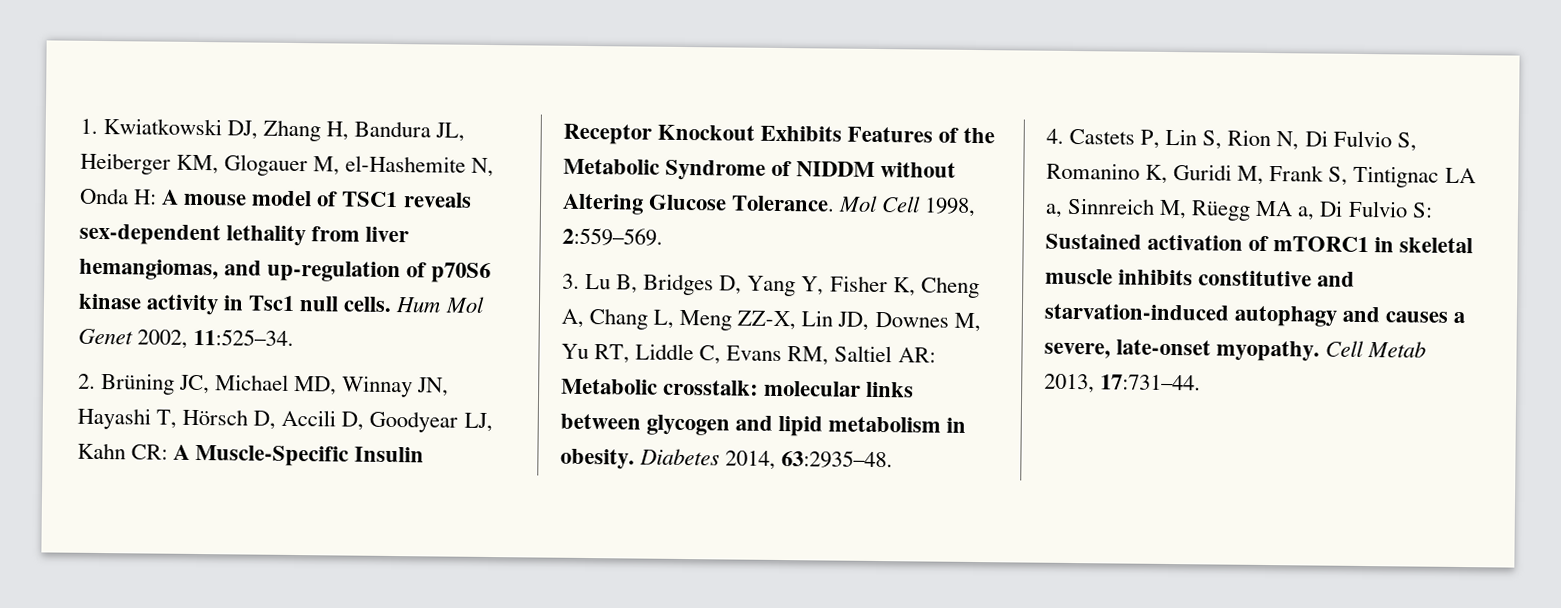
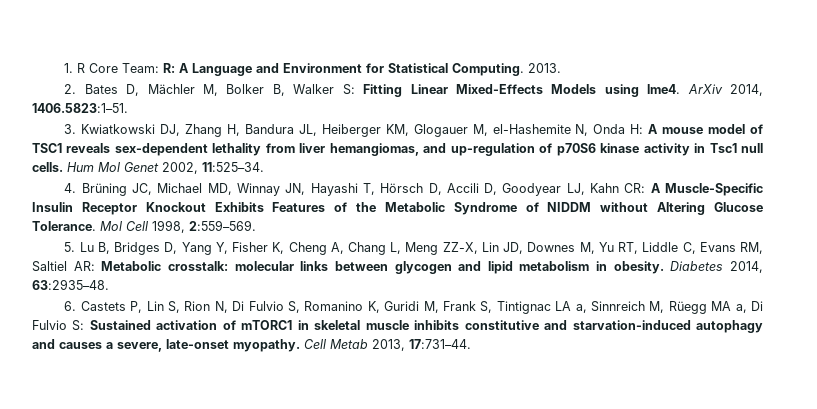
- 1. Kwiatkowski DJ, Zhang H, Bandura JL, Heiberger KM, Glogauer M, el-Hashemite N, Onda H: A mouse model of TSC1 reveals sex-dependent lethality from liver hemangiomas, and up-regulation of p70S6 kinase activity in Tsc1 null cells.
+ 1. R Core Team: R: A Language and Environment for Statistical Computing. 2013.
+ 2. Bates D, Mächler M, Bolker B, Walker S: Fitting Linear Mixed-Effects Models using lme4. ArXiv 2014, 1406.5823:1–51.
+ 3. Kwiatkowski DJ, Zhang H, Bandura JL, Heiberger KM, Glogauer M, el-Hashemite N, Onda H: A mouse model of TSC1 reveals sex-dependent lethality from liver hemangiomas, and up-regulation of p70S6 kinase activity in Tsc1 null cells.
- 2. Brüning JC, Michael MD, Winnay JN, Hayashi T, Hörsch D, Accili D, Goodyear LJ, Kahn CR: A Muscle-Specific Insulin Receptor Knockout Exhibits Features of the Metabolic Syndrome of NIDDM without Altering Glucose Tolerance.
+ 4. Brüning JC, Michael MD, Winnay JN, Hayashi T, Hörsch D, Accili D, Goodyear LJ, Kahn CR: A Muscle-Specific Insulin Receptor Knockout Exhibits Features of the Metabolic Syndrome of NIDDM without Altering Glucose Tolerance.
- 3. Lu B, Bridges D, Yang Y, Fisher K, Cheng A, Chang L, Meng ZZ-X, Lin JD, Downes M, Yu RT, Liddle C, Evans RM, Saltiel AR: Metabolic crosstalk: molecular links between glycogen and lipid metabolism in obesity.
+ 5. Lu B, Bridges D, Yang Y, Fisher K, Cheng A, Chang L, Meng ZZ-X, Lin JD, Downes M, Yu RT, Liddle C, Evans RM, Saltiel AR: Metabolic crosstalk: molecular links between glycogen and lipid metabolism in obesity.
- 4. Castets P, Lin S, Rion N, Di Fulvio S, Romanino K, Guridi M, Frank S, Tintignac LA a, Sinnreich M, Rüegg MA a, Di Fulvio S: Sustained activation of mTORC1 in skeletal muscle inhibits constitutive and starvation-induced autophagy and causes a severe, late-onset myopathy.
+ 6. Castets P, Lin S, Rion N, Di Fulvio S, Romanino K, Guridi M, Frank S, Tintignac LA a, Sinnreich M, Rüegg MA a, Di Fulvio S: Sustained activation of mTORC1 in skeletal muscle inhibits constitutive and starvation-induced autophagy and causes a severe, late-onset myopathy.

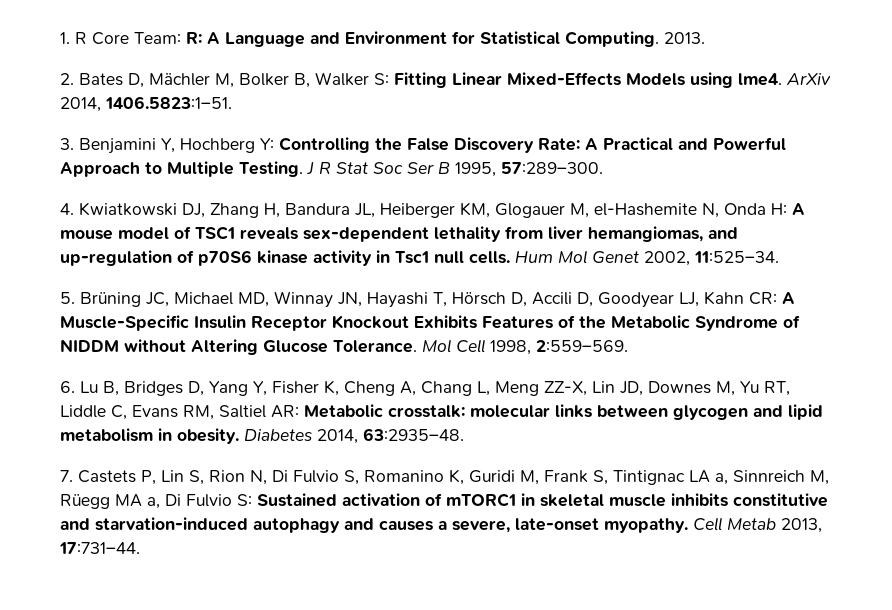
- 3. Kwiatkowski DJ, Zhang H, Bandura JL, Heiberger KM, Glogauer M, el-Hashemite N, Onda H: A mouse model of TSC1 reveals sex-dependent lethality from liver hemangiomas, and up-regulation of p70S6 kinase activity in Tsc1 null cells.
+ 3. Benjamini Y, Hochberg Y: Controlling the False Discovery Rate: A Practical and Powerful Approach to Multiple Testing. J R Stat Soc Ser B 1995, 57:289–300.
+ 4. Kwiatkowski DJ, Zhang H, Bandura JL, Heiberger KM, Glogauer M, el-Hashemite N, Onda H: A mouse model of TSC1 reveals sex-dependent lethality from liver hemangiomas, and up-regulation of p70S6 kinase activity in Tsc1 null cells.
- 4. Brüning JC, Michael MD, Winnay JN, Hayashi T, Hörsch D, Accili D, Goodyear LJ, Kahn CR: A Muscle-Specific Insulin Receptor Knockout Exhibits Features of the Metabolic Syndrome of NIDDM without Altering Glucose Tolerance.
+ 5. Brüning JC, Michael MD, Winnay JN, Hayashi T, Hörsch D, Accili D, Goodyear LJ, Kahn CR: A Muscle-Specific Insulin Receptor Knockout Exhibits Features of the Metabolic Syndrome of NIDDM without Altering Glucose Tolerance.
- 5. Lu B, Bridges D, Yang Y, Fisher K, Cheng A, Chang L, Meng ZZ-X, Lin JD, Downes M, Yu RT, Liddle C, Evans RM, Saltiel AR: Metabolic crosstalk: molecular links between glycogen and lipid metabolism in obesity.
+ 6. Lu B, Bridges D, Yang Y, Fisher K, Cheng A, Chang L, Meng ZZ-X, Lin JD, Downes M, Yu RT, Liddle C, Evans RM, Saltiel AR: Metabolic crosstalk: molecular links between glycogen and lipid metabolism in obesity.
- 6. Castets P, Lin S, Rion N, Di Fulvio S, Romanino K, Guridi M, Frank S, Tintignac LA a, Sinnreich M, Rüegg MA a, Di Fulvio S: Sustained activation of mTORC1 in skeletal muscle inhibits constitutive and starvation-induced autophagy and causes a severe, late-onset myopathy.
+ 7. Castets P, Lin S, Rion N, Di Fulvio S, Romanino K, Guridi M, Frank S, Tintignac LA a, Sinnreich M, Rüegg MA a, Di Fulvio S: Sustained activation of mTORC1 in skeletal muscle inhibits constitutive and starvation-induced autophagy and causes a severe, late-onset myopathy.

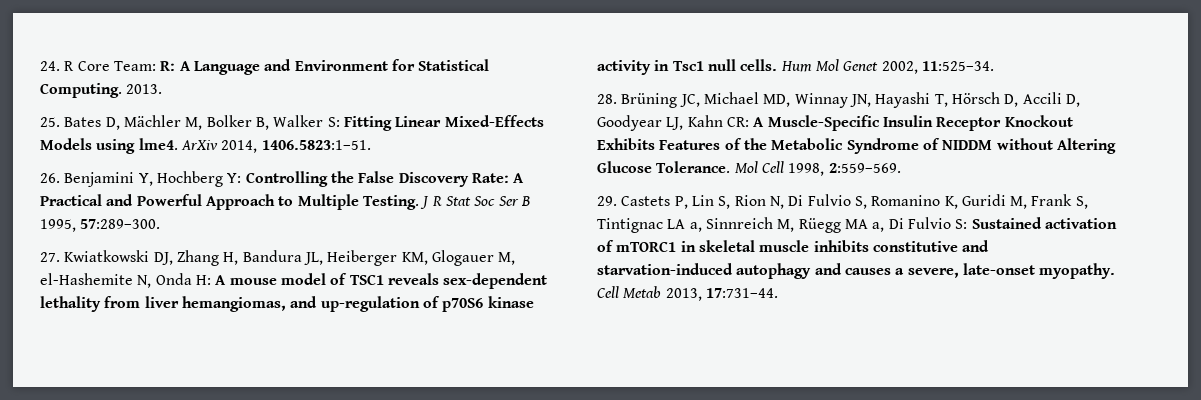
- 1. R Core Team: R: A Language and Environment for Statistical Computing.
+ 24. R Core Team: R: A Language and Environment for Statistical Computing.
- 2. Bates D, Mächler M, Bolker B, Walker S: Fitting Linear Mixed-Effects Models using lme4.
+ 25. Bates D, Mächler M, Bolker B, Walker S: Fitting Linear Mixed-Effects Models using lme4.
- 3. Benjamini Y, Hochberg Y: Controlling the False Discovery Rate: A Practical and Powerful Approach to Multiple Testing.
+ 26. Benjamini Y, Hochberg Y: Controlling the False Discovery Rate: A Practical and Powerful Approach to Multiple Testing.
- 4. Kwiatkowski DJ, Zhang H, Bandura JL, Heiberger KM, Glogauer M, el-Hashemite N, Onda H: A mouse model of TSC1 reveals sex-dependent lethality from liver hemangiomas, and up-regulation of p70S6 kinase activity in Tsc1 null cells.
+ 27. Kwiatkowski DJ, Zhang H, Bandura JL, Heiberger KM, Glogauer M, el-Hashemite N, Onda H: A mouse model of TSC1 reveals sex-dependent lethality from liver hemangiomas, and up-regulation of p70S6 kinase activity in Tsc1 null cells.
- 5. Brüning JC, Michael MD, Winnay JN, Hayashi T, Hörsch D, Accili D, Goodyear LJ, Kahn CR: A Muscle-Specific Insulin Receptor Knockout Exhibits Features of the Metabolic Syndrome of NIDDM without Altering Glucose Tolerance.
+ 28. Brüning JC, Michael MD, Winnay JN, Hayashi T, Hörsch D, Accili D, Goodyear LJ, Kahn CR: A Muscle-Specific Insulin Receptor Knockout Exhibits Features of the Metabolic Syndrome of NIDDM without Altering Glucose Tolerance.
- 6. Lu B, Bridges D, Yang Y, Fisher K, Cheng A, Chang L, Meng ZZ-X, Lin JD, Downes M, Yu RT, Liddle C, Evans RM, Saltiel AR: Metabolic crosstalk: molecular links between glycogen and lipid metabolism in obesity. Diabetes 2014, 63:2935–48.
- 7. Castets P, Lin S, Rion N, Di Fulvio S, Romanino K, Guridi M, Frank S, Tintignac LA a, Sinnreich M, Rüegg MA a, Di Fulvio S: Sustained activation of mTORC1 in skeletal muscle inhibits constitutive and starvation-induced autophagy and causes a severe, late-onset myopathy.
+ 29. Castets P, Lin S, Rion N, Di Fulvio S, Romanino K, Guridi M, Frank S, Tintignac LA a, Sinnreich M, Rüegg MA a, Di Fulvio S: Sustained activation of mTORC1 in skeletal muscle inhibits constitutive and starvation-induced autophagy and causes a severe, late-onset myopathy.

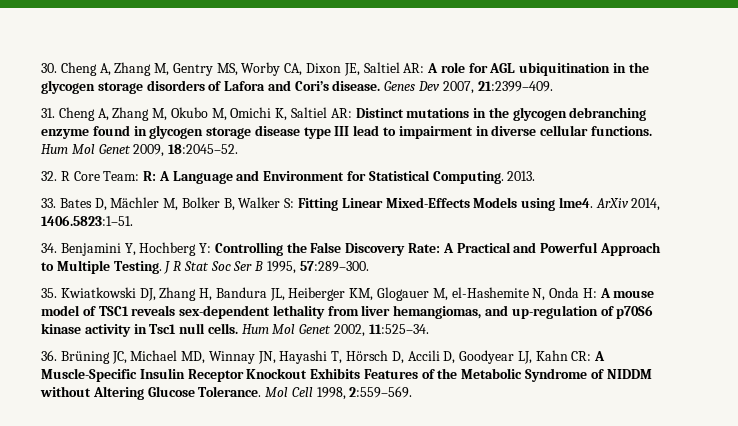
- 24. R Core Team: R: A Language and Environment for Statistical Computing.
+ 30. Cheng A, Zhang M, Gentry MS, Worby CA, Dixon JE, Saltiel AR: A role for AGL ubiquitination in the glycogen storage disorders of Lafora and Cori’s disease. Genes Dev 2007, 21:2399–409.
+ 31. Cheng A, Zhang M, Okubo M, Omichi K, Saltiel AR: Distinct mutations in the glycogen debranching enzyme found in glycogen storage disease type III lead to impairment in diverse cellular functions. Hum Mol Genet 2009, 18:2045–52.
+ 32. R Core Team: R: A Language and Environment for Statistical Computing.
- 25. Bates D, Mächler M, Bolker B, Walker S: Fitting Linear Mixed-Effects Models using lme4.
+ 33. Bates D, Mächler M, Bolker B, Walker S: Fitting Linear Mixed-Effects Models using lme4.
- 26. Benjamini Y, Hochberg Y: Controlling the False Discovery Rate: A Practical and Powerful Approach to Multiple Testing.
+ 34. Benjamini Y, Hochberg Y: Controlling the False Discovery Rate: A Practical and Powerful Approach to Multiple Testing.
- 27. Kwiatkowski DJ, Zhang H, Bandura JL, Heiberger KM, Glogauer M, el-Hashemite N, Onda H: A mouse model of TSC1 reveals sex-dependent lethality from liver hemangiomas, and up-regulation of p70S6 kinase activity in Tsc1 null cells.
+ 35. Kwiatkowski DJ, Zhang H, Bandura JL, Heiberger KM, Glogauer M, el-Hashemite N, Onda H: A mouse model of TSC1 reveals sex-dependent lethality from liver hemangiomas, and up-regulation of p70S6 kinase activity in Tsc1 null cells.
- 28. Brüning JC, Michael MD, Winnay JN, Hayashi T, Hörsch D, Accili D, Goodyear LJ, Kahn CR: A Muscle-Specific Insulin Receptor Knockout Exhibits Features of the Metabolic Syndrome of NIDDM without Altering Glucose Tolerance.
+ 36. Brüning JC, Michael MD, Winnay JN, Hayashi T, Hörsch D, Accili D, Goodyear LJ, Kahn CR: A Muscle-Specific Insulin Receptor Knockout Exhibits Features of the Metabolic Syndrome of NIDDM without Altering Glucose Tolerance.
- 29. Castets P, Lin S, Rion N, Di Fulvio S, Romanino K, Guridi M, Frank S, Tintignac LA a, Sinnreich M, Rüegg MA a, Di Fulvio S: Sustained activation of mTORC1 in skeletal muscle inhibits constitutive and starvation-induced autophagy and causes a severe, late-onset myopathy. Cell Metab 2013, 17:731–44.

